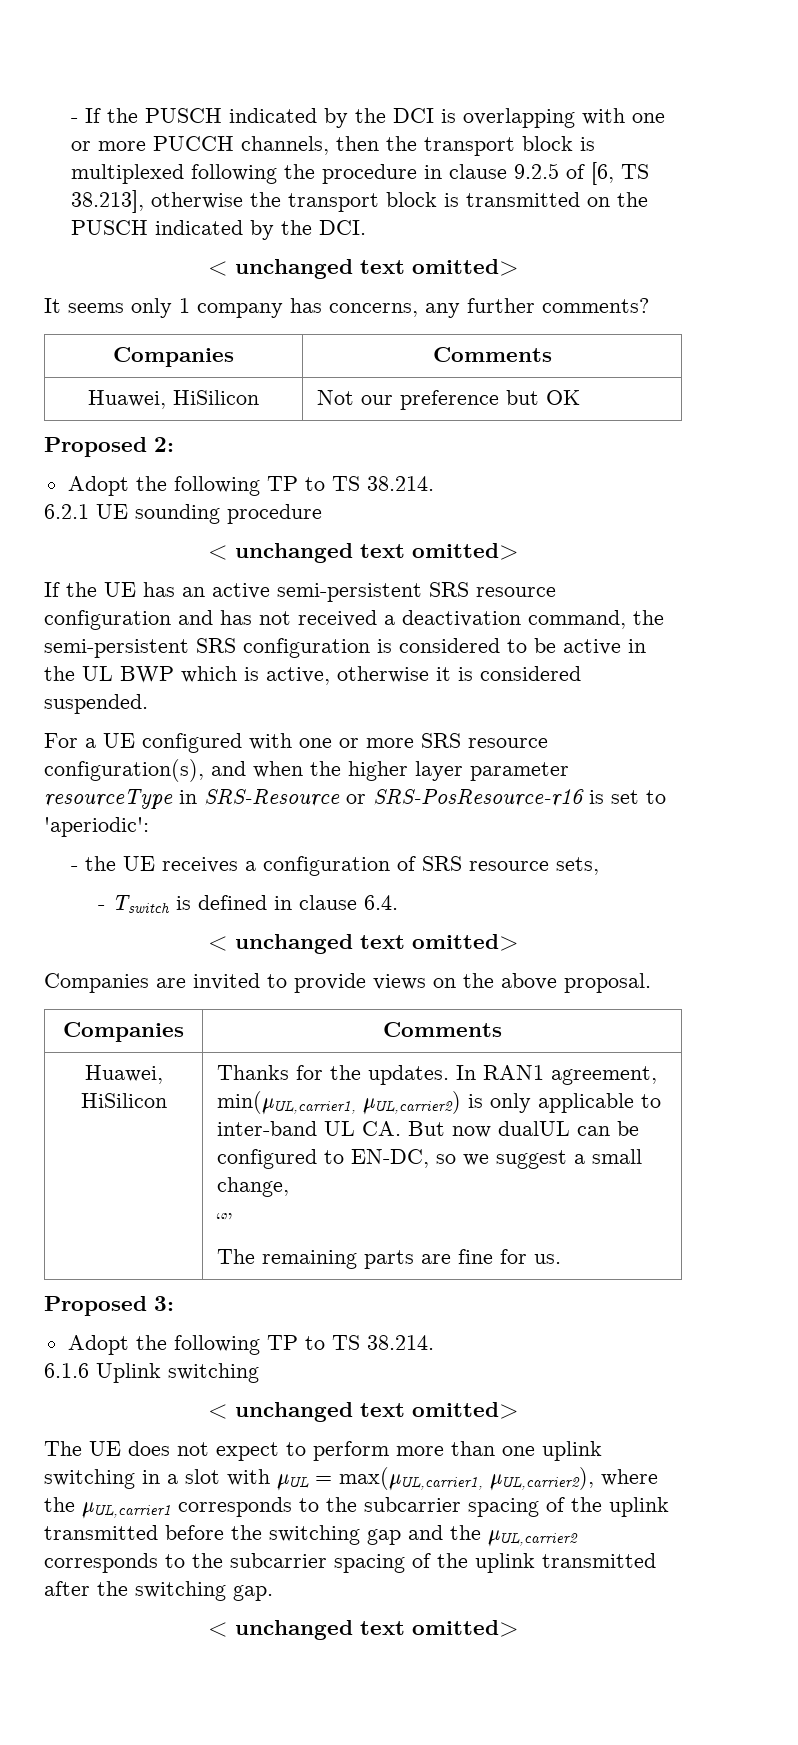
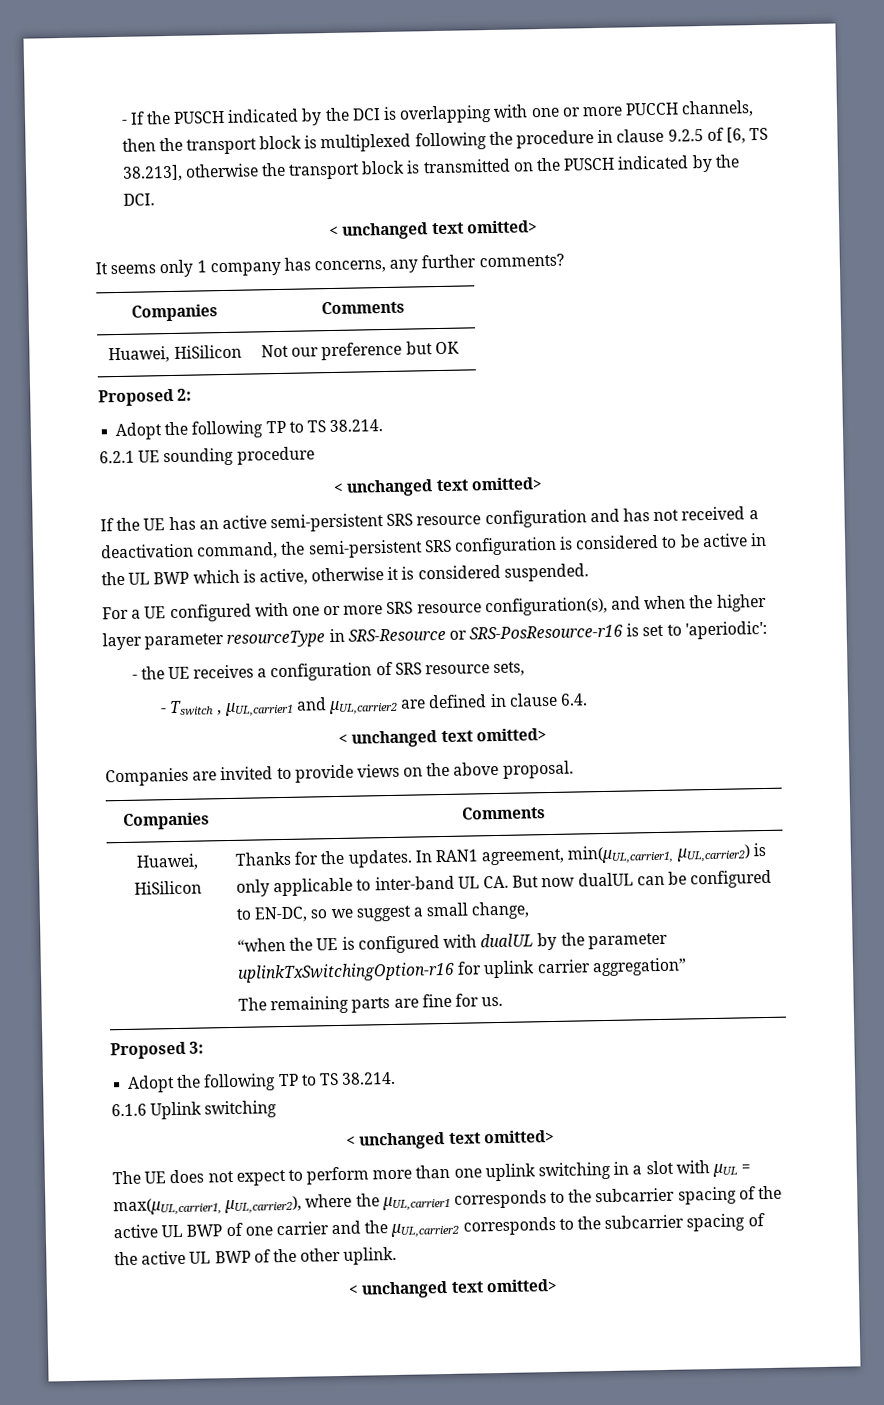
- - Tswitch is defined in clause 6.4.
+ - Tswitch , µUL,carrier1 and µUL,carrier2 are defined in clause 6.4.
- “”
+ “when the UE is configured with dualUL by the parameter uplinkTxSwitchingOption-r16 for uplink carrier aggregation”
- The UE does not expect to perform more than one uplink switching in a slot with µUL = max(µUL,carrier1, µUL,carrier2), where the µUL,carrier1 corresponds to the subcarrier spacing of the uplink transmitted before the switching gap and the µUL,carrier2 corresponds to the subcarrier spacing of the uplink transmitted after the switching gap.
+ The UE does not expect to perform more than one uplink switching in a slot with µUL = max(µUL,carrier1, µUL,carrier2), where the µUL,carrier1 corresponds to the subcarrier spacing of the active UL BWP of one carrier and the µUL,carrier2 corresponds to the subcarrier spacing of the active UL BWP of the other uplink.

